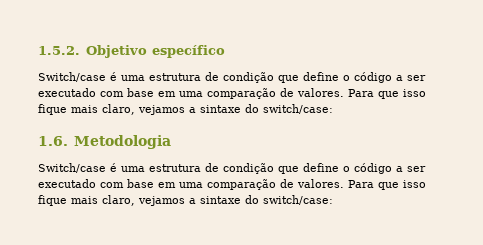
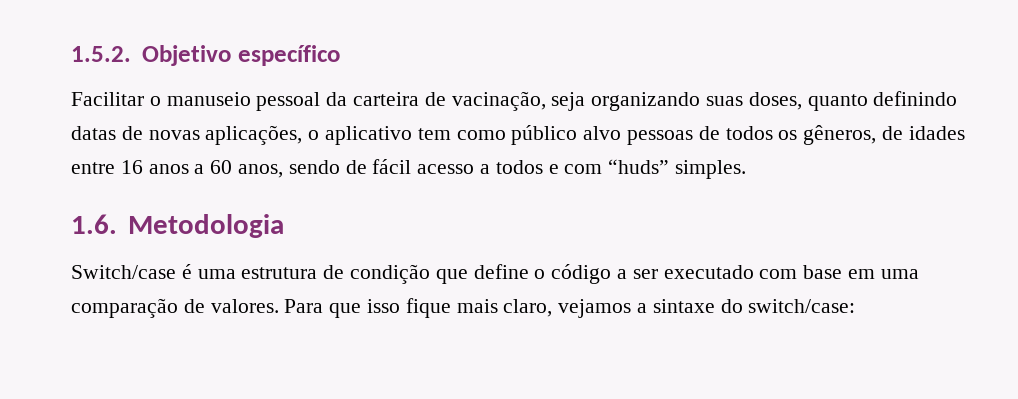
  1.5.2. Objetivo específico
- Switch/case é uma estrutura de condição que define o código a ser executado com base em uma comparação de valores. Para que isso fique mais claro, vejamos a sintaxe do switch/case:
+ Facilitar o manuseio pessoal da carteira de vacinação, seja organizando suas doses, quanto definindo datas de novas aplicações, o aplicativo tem como público alvo pessoas de todos os gêneros, de idades entre 16 anos a 60 anos, sendo de fácil acesso a todos e com “huds” simples.

